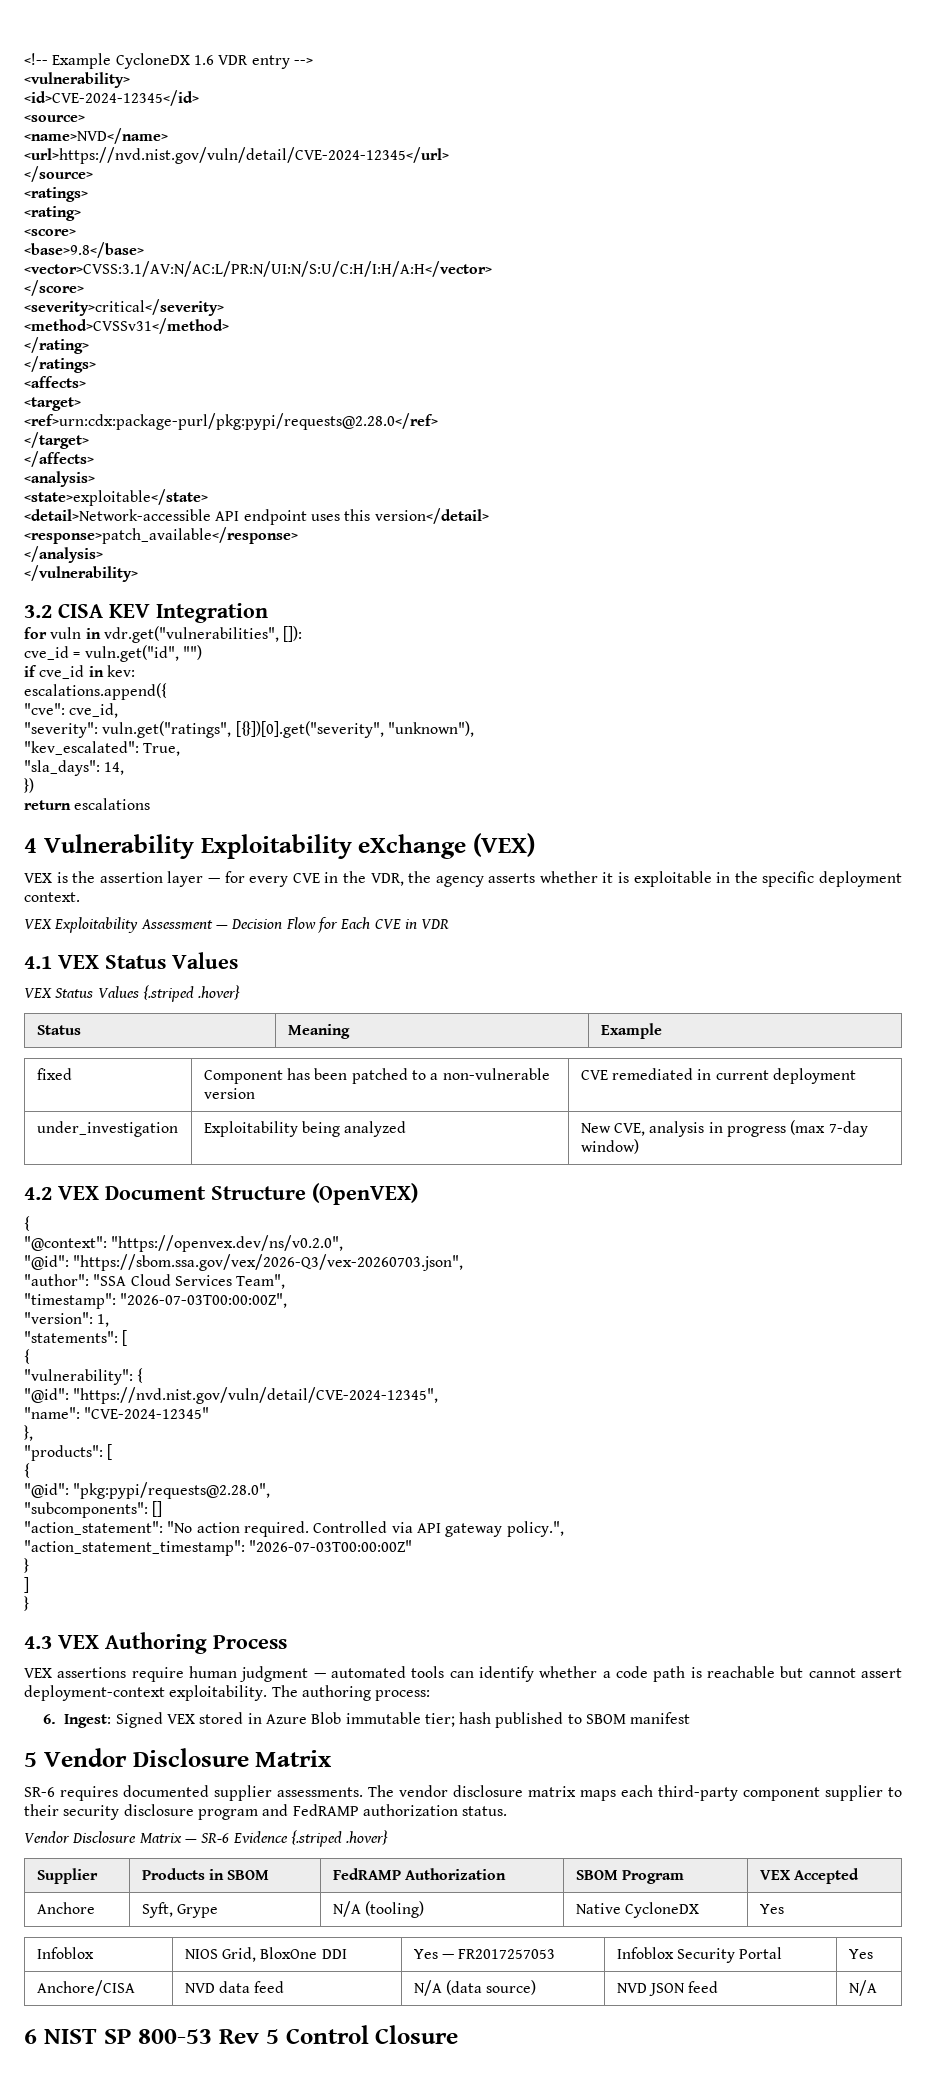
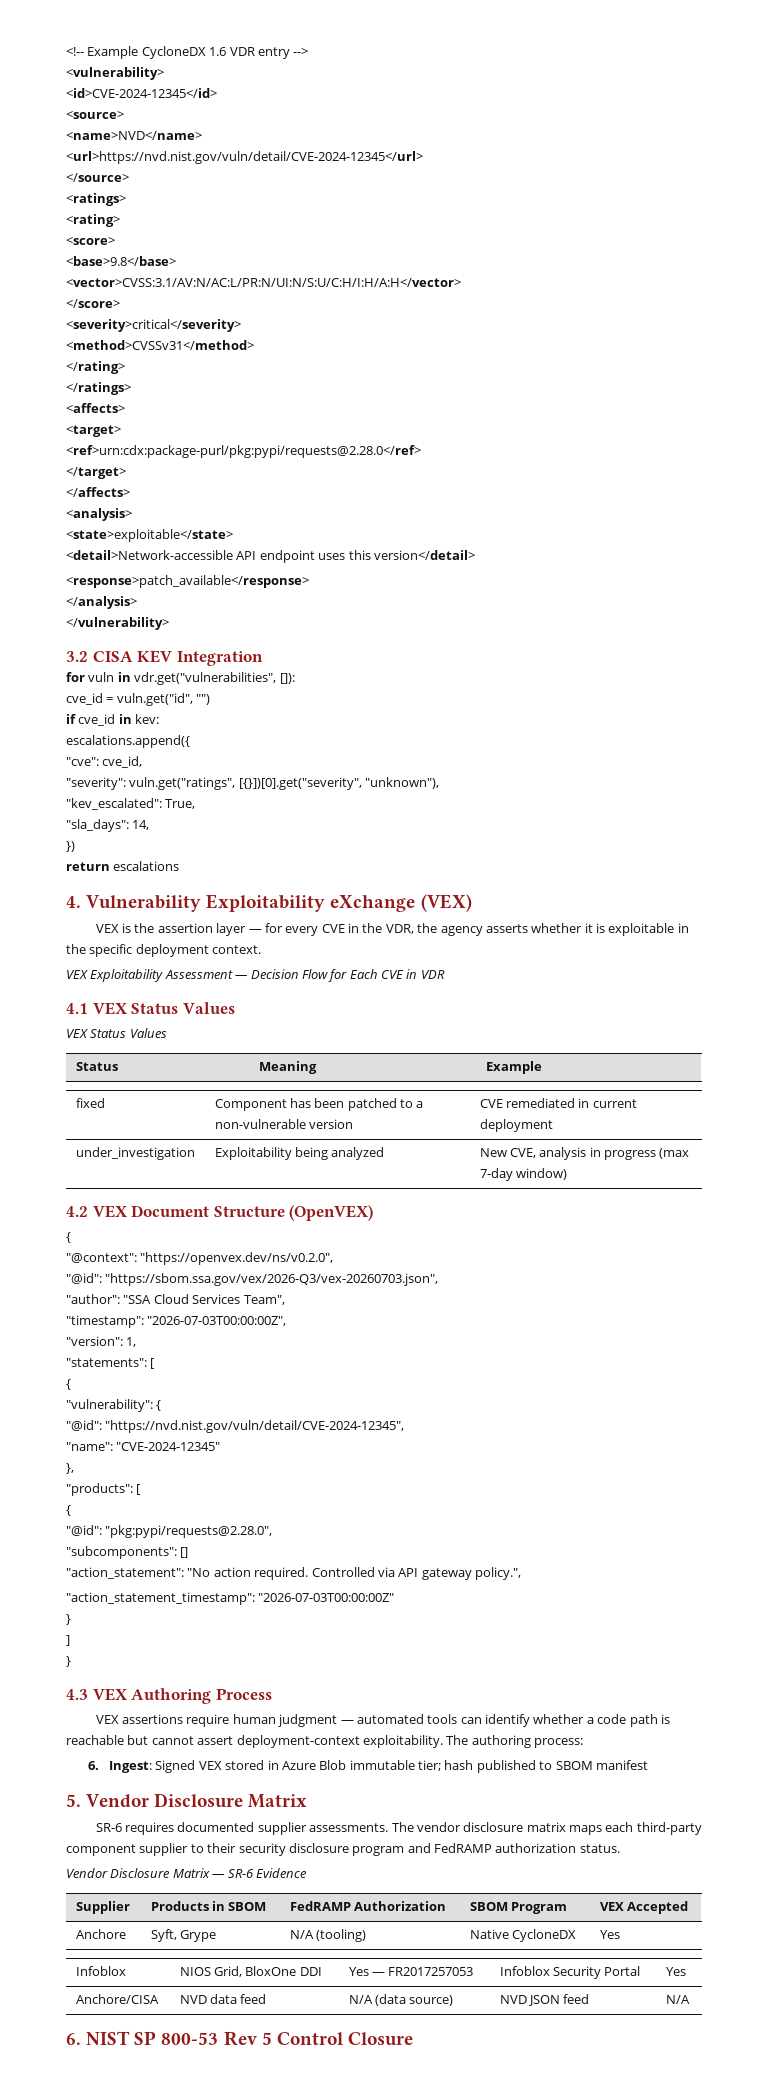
- 4 Vulnerability Exploitability eXchange (VEX)
+ 4. Vulnerability Exploitability eXchange (VEX)
  4.1 VEX Status Values
- VEX Status Values {.striped .hover}
+ VEX Status Values
- 5 Vendor Disclosure Matrix
+ 5. Vendor Disclosure Matrix
- Vendor Disclosure Matrix — SR-6 Evidence {.striped .hover}
+ Vendor Disclosure Matrix — SR-6 Evidence
- 6 NIST SP 800-53 Rev 5 Control Closure
+ 6. NIST SP 800-53 Rev 5 Control Closure

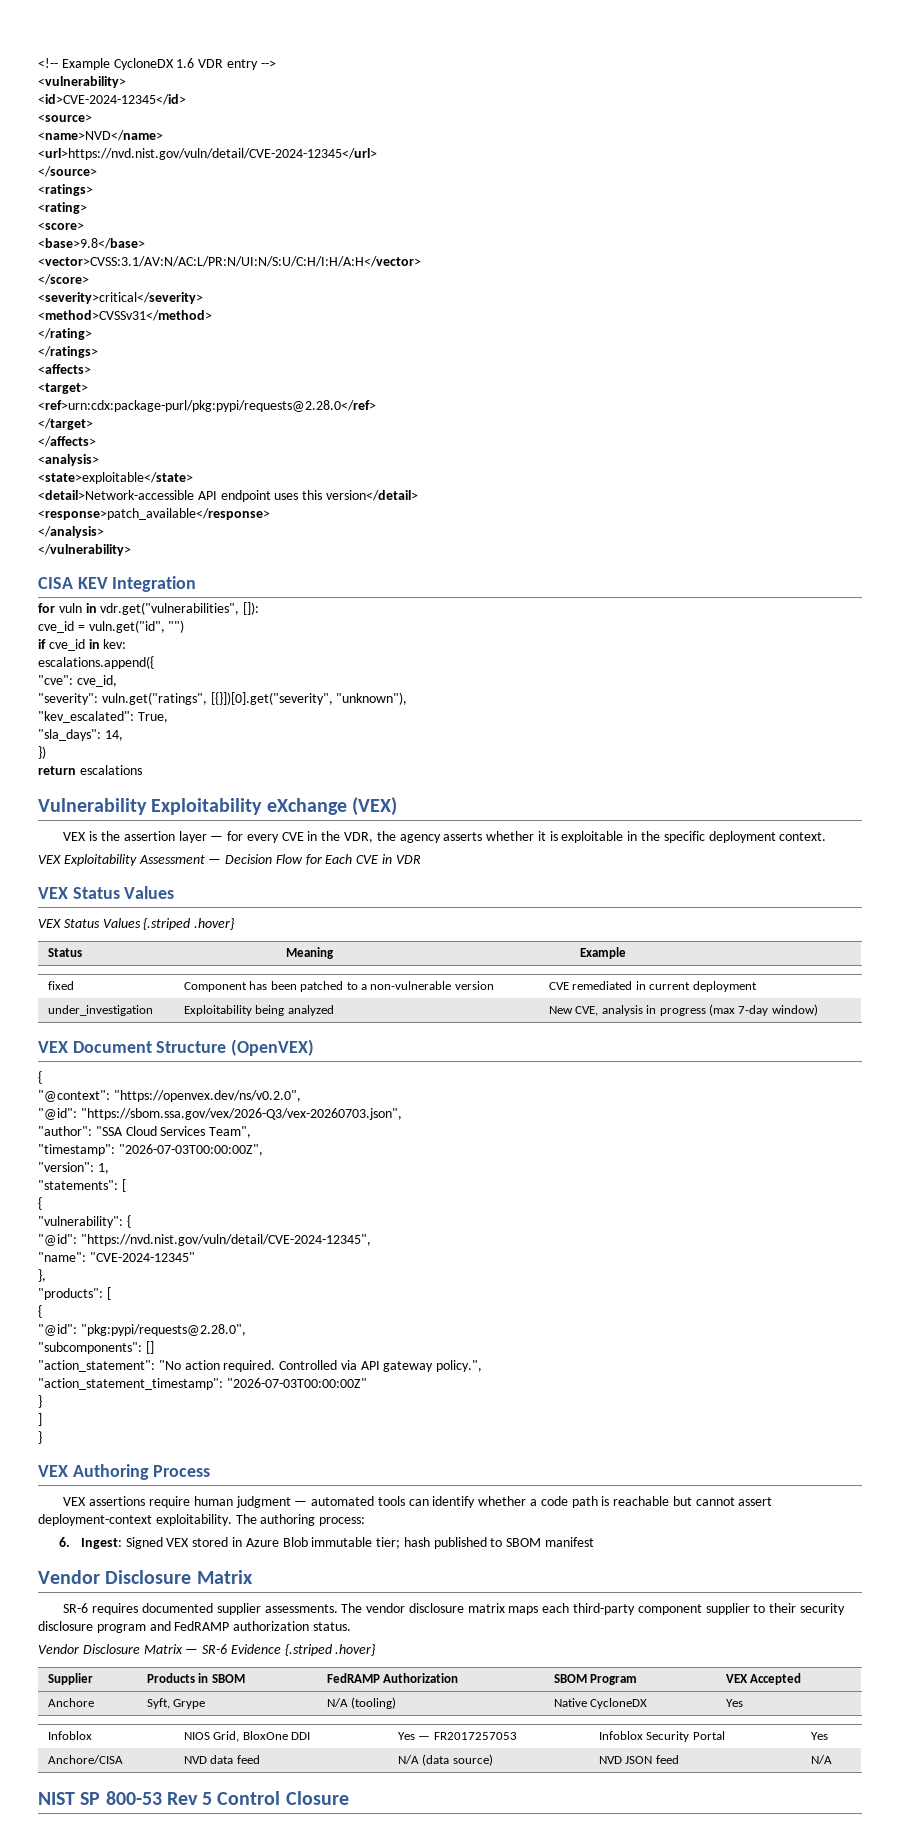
- 3.2 CISA KEV Integration
+ CISA KEV Integration
- 4. Vulnerability Exploitability eXchange (VEX)
+ Vulnerability Exploitability eXchange (VEX)
  VEX Exploitability Assessment — Decision Flow for Each CVE in VDR
- 4.1 VEX Status Values
  VEX Status Values
+ VEX Status Values {.striped .hover}
- 4.2 VEX Document Structure (OpenVEX)
+ VEX Document Structure (OpenVEX)
- 4.3 VEX Authoring Process
+ VEX Authoring Process
  6. Ingest: Signed VEX stored in Azure Blob immutable tier; hash published to SBOM manifest
- 5. Vendor Disclosure Matrix
+ Vendor Disclosure Matrix
- Vendor Disclosure Matrix — SR-6 Evidence
+ Vendor Disclosure Matrix — SR-6 Evidence {.striped .hover}
- 6. NIST SP 800-53 Rev 5 Control Closure
+ NIST SP 800-53 Rev 5 Control Closure

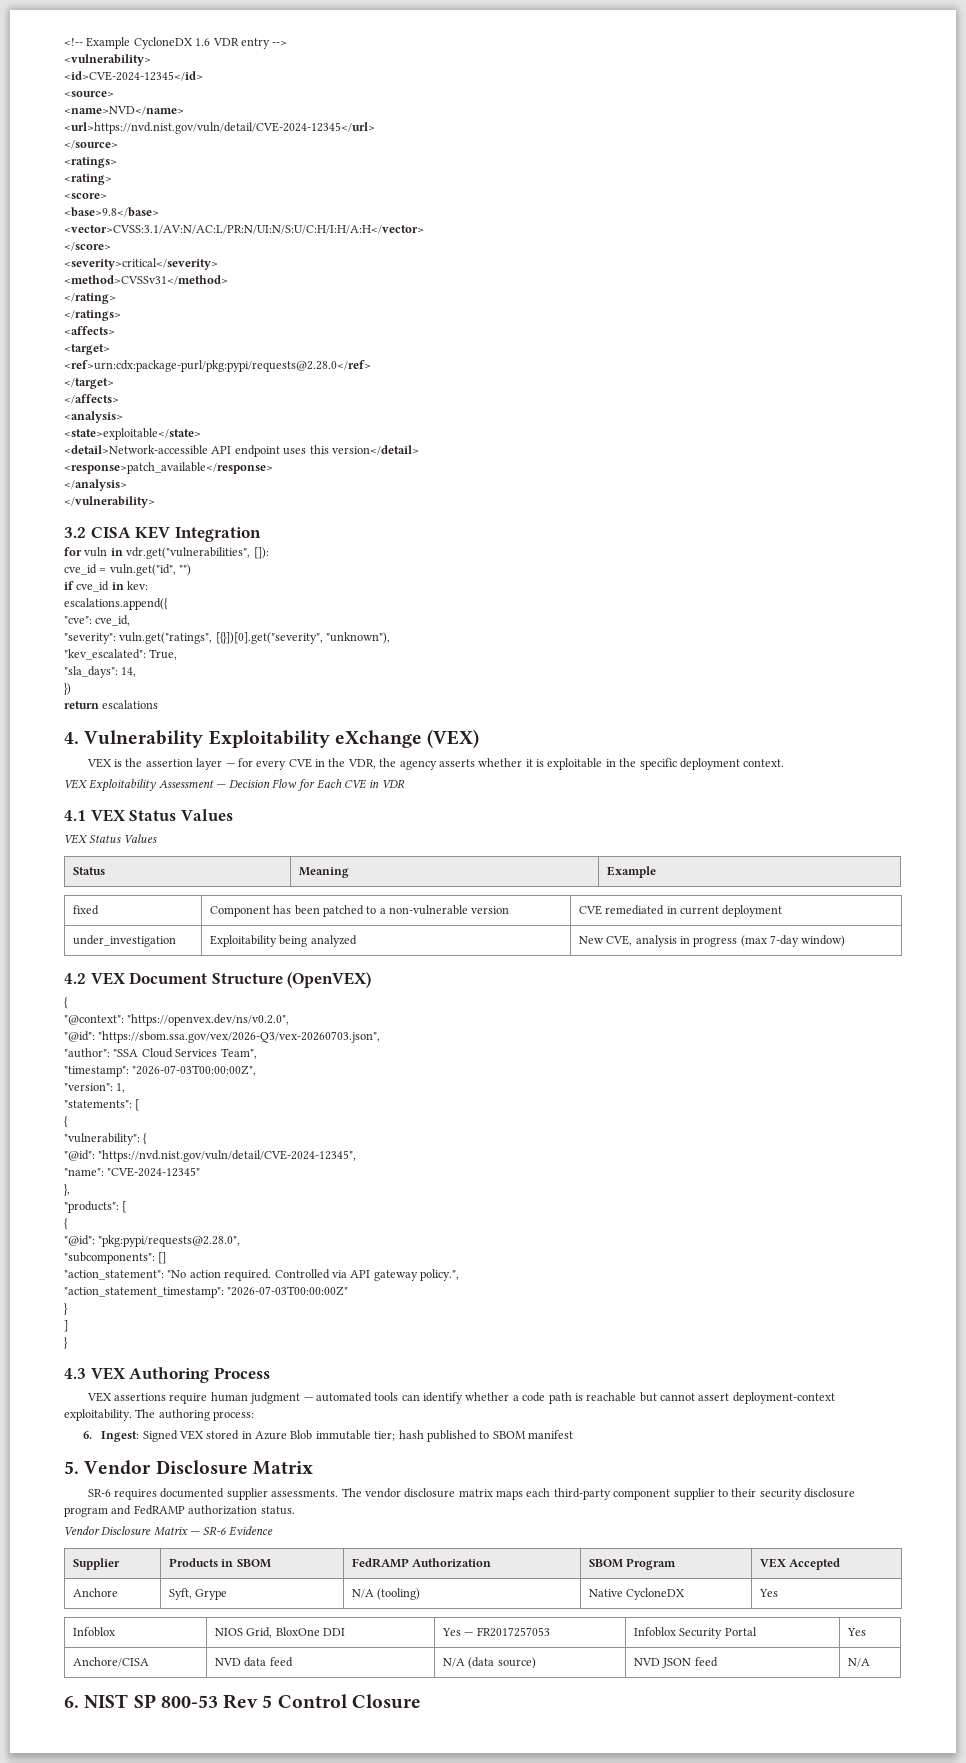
- CISA KEV Integration
+ 3.2 CISA KEV Integration
- Vulnerability Exploitability eXchange (VEX)
+ 4. Vulnerability Exploitability eXchange (VEX)
  VEX Exploitability Assessment — Decision Flow for Each CVE in VDR
+ 4.1 VEX Status Values
  VEX Status Values
- VEX Status Values {.striped .hover}
- VEX Document Structure (OpenVEX)
+ 4.2 VEX Document Structure (OpenVEX)
- VEX Authoring Process
+ 4.3 VEX Authoring Process
  6. Ingest: Signed VEX stored in Azure Blob immutable tier; hash published to SBOM manifest
- Vendor Disclosure Matrix
+ 5. Vendor Disclosure Matrix
- Vendor Disclosure Matrix — SR-6 Evidence {.striped .hover}
+ Vendor Disclosure Matrix — SR-6 Evidence
- NIST SP 800-53 Rev 5 Control Closure
+ 6. NIST SP 800-53 Rev 5 Control Closure

